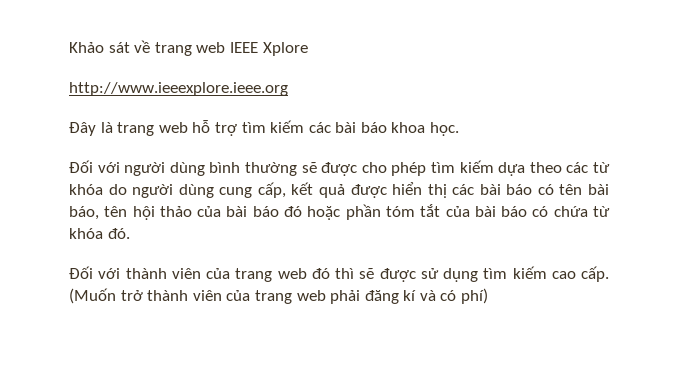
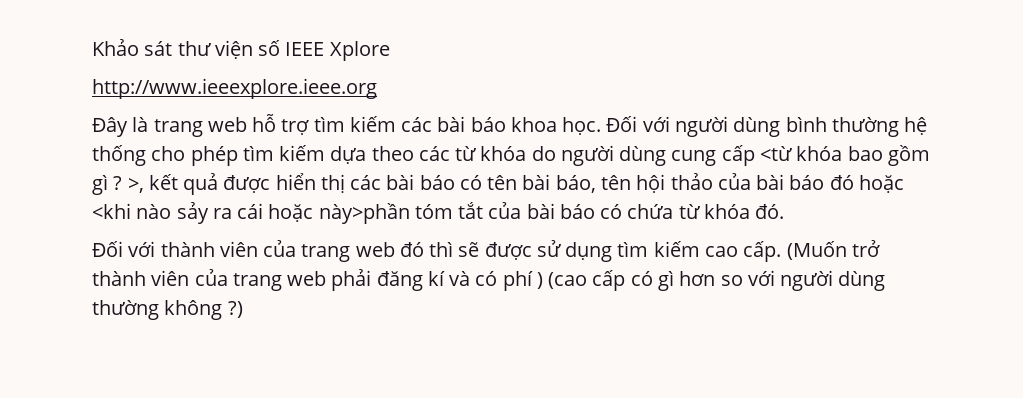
- Khảo sát về trang web IEEE Xplore
+ Khảo sát thư viện số IEEE Xplore
- Đây là trang web hỗ trợ tìm kiếm các bài báo khoa học.
- Đối với người dùng bình thường sẽ được cho phép tìm kiếm dựa theo các từ khóa do người dùng cung cấp, kết quả được hiển thị các bài báo có tên bài báo, tên hội thảo của bài báo đó hoặc phần tóm tắt của bài báo có chứa từ khóa đó.
+ Đây là trang web hỗ trợ tìm kiếm các bài báo khoa học. Đối với người dùng bình thường hệ thống cho phép tìm kiếm dựa theo các từ khóa do người dùng cung cấp <từ khóa bao gồm gì ? >, kết quả được hiển thị các bài báo có tên bài báo, tên hội thảo của bài báo đó hoặc <khi nào sảy ra cái hoặc này>phần tóm tắt của bài báo có chứa từ khóa đó.
- (Muốn trở thành viên của trang web phải đăng kí và có phí)
+ (Muốn trở thành viên của trang web phải đăng kí và có phí ) (cao cấp có gì hơn so với người dùng thường không ?)

